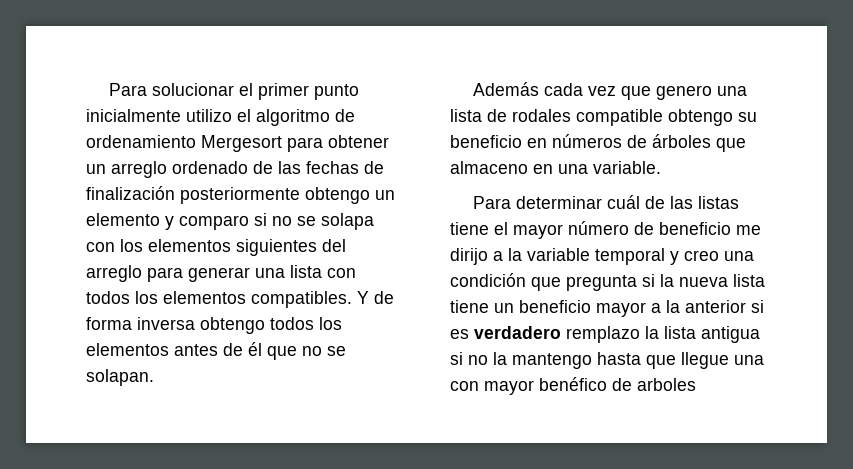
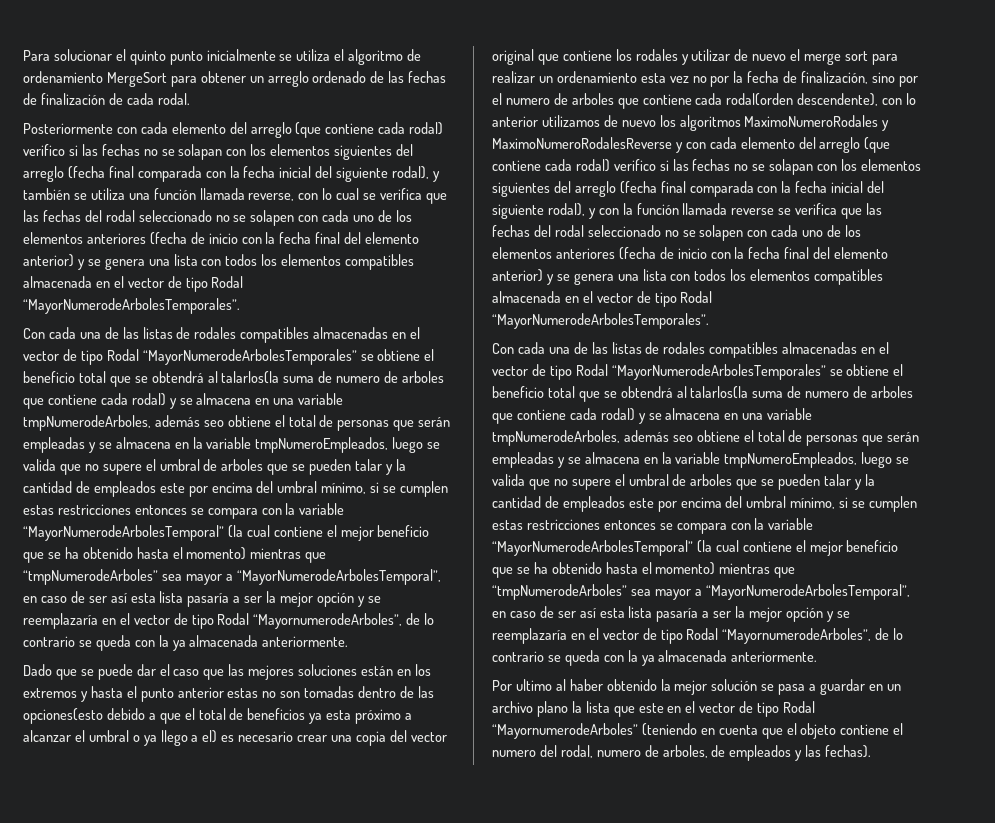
- Para solucionar el primer punto inicialmente utilizo el algoritmo de ordenamiento Mergesort para obtener un arreglo ordenado de las fechas de finalización posteriormente obtengo un elemento y comparo si no se solapa con los elementos siguientes del arreglo para generar una lista con todos los elementos compatibles. Y de forma inversa obtengo todos los elementos antes de él que no se solapan.
- Además cada vez que genero una lista de rodales compatible obtengo su beneficio en números de árboles que almaceno en una variable.
- Para determinar cuál de las listas tiene el mayor número de beneficio me dirijo a la variable temporal y creo una condición que pregunta si la nueva lista tiene un beneficio mayor a la anterior si es verdadero remplazo la lista antigua si no la mantengo hasta que llegue una con mayor benéfico de arboles
+ Para solucionar el quinto punto inicialmente se utiliza el algoritmo de ordenamiento MergeSort para obtener un arreglo ordenado de las fechas de finalización de cada rodal.
+ Posteriormente con cada elemento del arreglo (que contiene cada rodal) verifico si las fechas no se solapan con los elementos siguientes del arreglo (fecha final comparada con la fecha inicial del siguiente rodal), y también se utiliza una función llamada reverse, con lo cual se verifica que las fechas del rodal seleccionado no se solapen con cada uno de los elementos anteriores (fecha de inicio con la fecha final del elemento anterior) y se genera una lista con todos los elementos compatibles almacenada en el vector de tipo Rodal “MayorNumerodeArbolesTemporales”.
+ Con cada una de las listas de rodales compatibles almacenadas en el vector de tipo Rodal “MayorNumerodeArbolesTemporales” se obtiene el beneficio total que se obtendrá al talarlos(la suma de numero de arboles que contiene cada rodal) y se almacena en una variable tmpNumerodeArboles, además seo obtiene el total de personas que serán empleadas y se almacena en la variable tmpNumeroEmpleados, luego se valida que no supere el umbral de arboles que se pueden talar y la cantidad de empleados este por encima del umbral mínimo, si se cumplen estas restricciones entonces se compara con la variable “MayorNumerodeArbolesTemporal” (la cual contiene el mejor beneficio que se ha obtenido hasta el momento) mientras que “tmpNumerodeArboles” sea mayor a “MayorNumerodeArbolesTemporal”, en caso de ser así esta lista pasaría a ser la mejor opción y se reemplazaría en el vector de tipo Rodal “MayornumerodeArboles”, de lo contrario se queda con la ya almacenada anteriormente.
+ Dado que se puede dar el caso que las mejores soluciones están en los extremos y hasta el punto anterior estas no son tomadas dentro de las opciones(esto debido a que el total de beneficios ya esta próximo a alcanzar el umbral o ya llego a el) es necesario crear una copia del vector original que contiene los rodales y utilizar de nuevo el merge sort para realizar un ordenamiento esta vez no por la fecha de finalización, sino por el numero de arboles que contiene cada rodal(orden descendente), con lo anterior utilizamos de nuevo los algoritmos MaximoNumeroRodales y MaximoNumeroRodalesReverse y con cada elemento del arreglo (que contiene cada rodal) verifico si las fechas no se solapan con los elementos siguientes del arreglo (fecha final comparada con la fecha inicial del siguiente rodal), y con la función llamada reverse se verifica que las fechas del rodal seleccionado no se solapen con cada uno de los elementos anteriores (fecha de inicio con la fecha final del elemento anterior) y se genera una lista con todos los elementos compatibles almacenada en el vector de tipo Rodal “MayorNumerodeArbolesTemporales”.
+ Con cada una de las listas de rodales compatibles almacenadas en el vector de tipo Rodal “MayorNumerodeArbolesTemporales” se obtiene el beneficio total que se obtendrá al talarlos(la suma de numero de arboles que contiene cada rodal) y se almacena en una variable tmpNumerodeArboles, además seo obtiene el total de personas que serán empleadas y se almacena en la variable tmpNumeroEmpleados, luego se valida que no supere el umbral de arboles que se pueden talar y la cantidad de empleados este por encima del umbral mínimo, si se cumplen estas restricciones entonces se compara con la variable “MayorNumerodeArbolesTemporal” (la cual contiene el mejor beneficio que se ha obtenido hasta el momento) mientras que “tmpNumerodeArboles” sea mayor a “MayorNumerodeArbolesTemporal”, en caso de ser así esta lista pasaría a ser la mejor opción y se reemplazaría en el vector de tipo Rodal “MayornumerodeArboles”, de lo contrario se queda con la ya almacenada anteriormente.
+ Por ultimo al haber obtenido la mejor solución se pasa a guardar en un archivo plano la lista que este en el vector de tipo Rodal “MayornumerodeArboles” (teniendo en cuenta que el objeto contiene el numero del rodal, numero de arboles, de empleados y las fechas).

